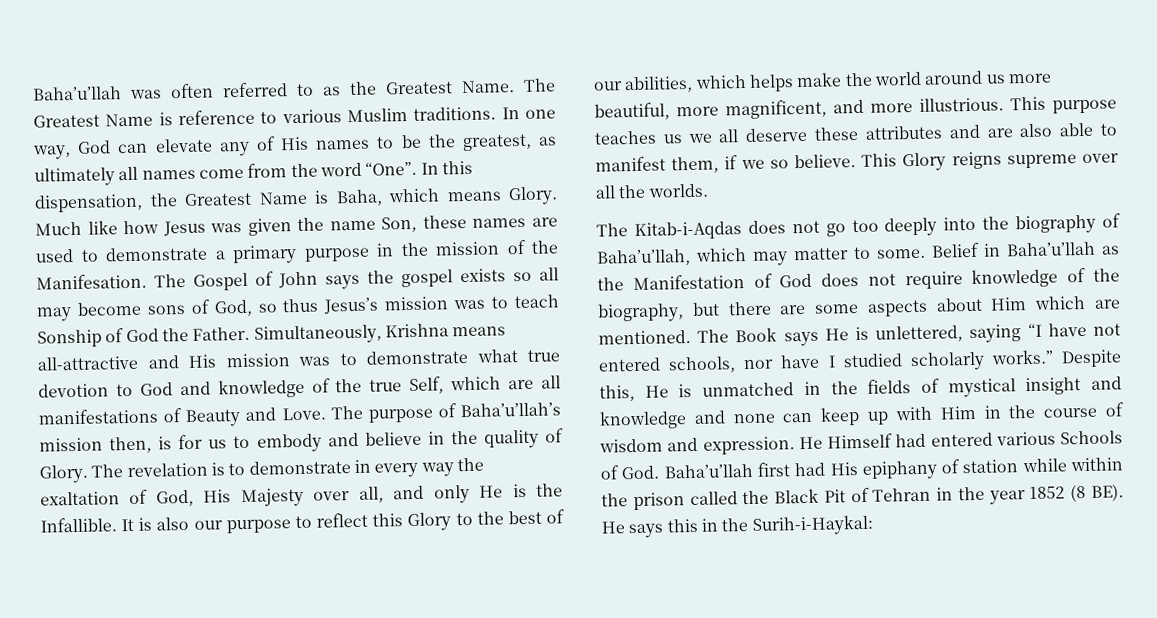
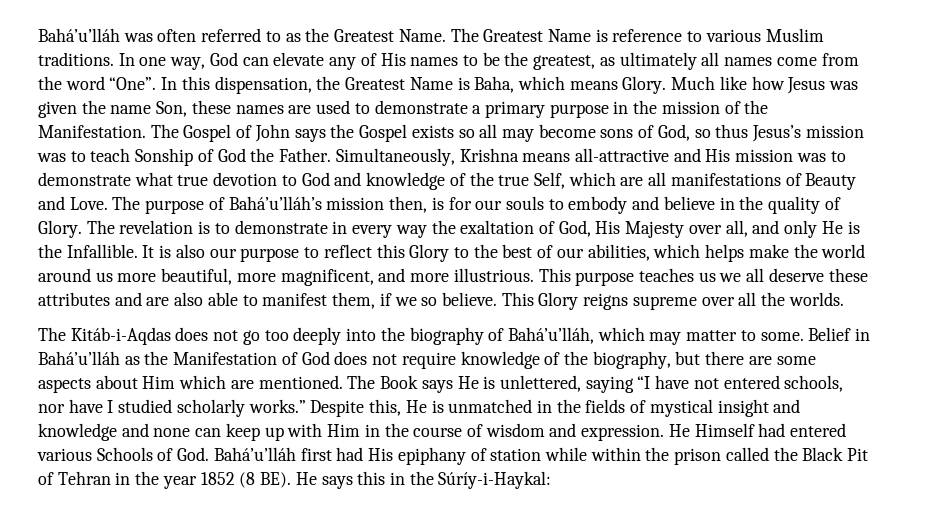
- Baha’u’llah was often referred to as the Greatest Name.
+ Bahá’u’lláh was often referred to as the Greatest Name.
- Much like how Jesus was given the name Son, these names are used to demonstrate a primary purpose in the mission of the Manifesation.
+ Much like how Jesus was given the name Son, these names are used to demonstrate a primary purpose in the mission of the Manifestation.
- The Gospel of John says the gospel exists so all may become sons of God, so thus Jesus’s mission was to teach Sonship of God the Father.
+ The Gospel of John says the Gospel exists so all may become sons of God, so thus Jesus’s mission was to teach Sonship of God the Father.
- The purpose of Baha’u’llah’s mission then, is for us to embody and believe in the quality of Glory.
+ The purpose of Bahá’u’lláh’s mission then, is for our souls to embody and believe in the quality of Glory.
- The Kitab-i-Aqdas does not go too deeply into the biography of Baha’u’llah, which may matter to some.
+ The Kitáb-i-Aqdas does not go too deeply into the biography of Bahá’u’lláh, which may matter to some.
- Belief in Baha’u’llah as the Manifestation of God does not require knowledge of the biography, but there are some aspects about Him which are mentioned.
+ Belief in Bahá’u’lláh as the Manifestation of God does not require knowledge of the biography, but there are some aspects about Him which are mentioned.
- He Himself had entered various Schools of God. Baha’u’llah first had His epiphany of station while within the prison called the Black Pit of Tehran in the year 1852 (8 BE). He says this in the Surih-i-Haykal:
+ He Himself had entered various Schools of God. Bahá’u’lláh first had His epiphany of station while within the prison called the Black Pit of Tehran in the year 1852 (8 BE). He says this in the Súríy-i-Haykal:

